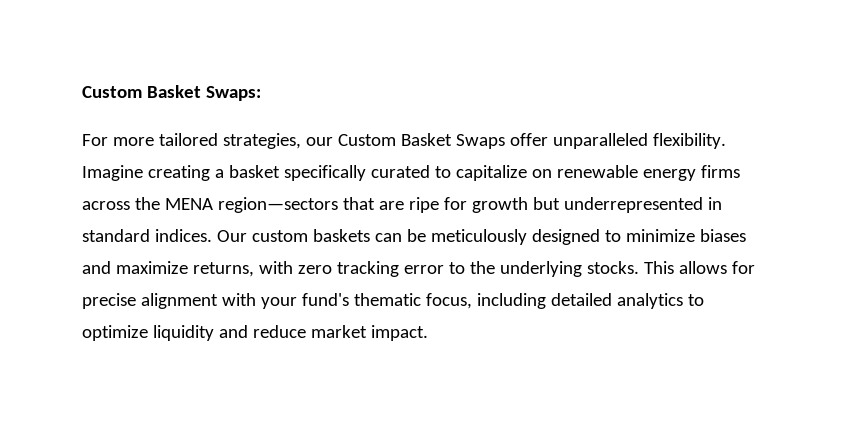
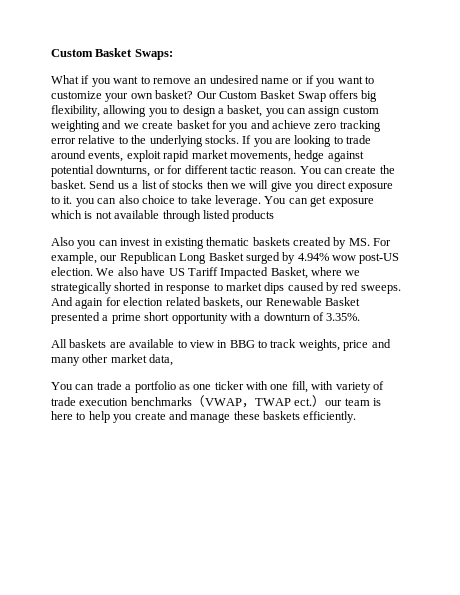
- For more tailored strategies, our Custom Basket Swaps offer unparalleled flexibility. Imagine creating a basket specifically curated to capitalize on renewable energy firms across the MENA region—sectors that are ripe for growth but underrepresented in standard indices. Our custom baskets can be meticulously designed to minimize biases and maximize returns, with zero tracking error to the underlying stocks.
+ What if you want to remove an undesired name or if you want to customize your own basket? Our Custom Basket Swap offers big flexibility, allowing you to design a basket, you can assign custom weighting and we create basket for you and achieve zero tracking error relative to the underlying stocks.
- This allows for precise alignment with your fund's thematic focus, including detailed analytics to optimize liquidity and reduce market impact.
+ If you are looking to trade around events, exploit rapid market movements, hedge against potential downturns, or for different tactic reason. You can create the basket. Send us a list of stocks then we will give you direct exposure to it. you can also choice to take leverage. You can get exposure which is not available through listed products
+ Also you can invest in existing thematic baskets created by MS. For example, our Republican Long Basket surged by 4.94% wow post-US election. We also have US Tariff Impacted Basket, where we strategically shorted in response to market dips caused by red sweeps. And again for election related baskets, our Renewable Basket presented a prime short opportunity with a downturn of 3.35%.
+ All baskets are available to view in BBG to track weights, price and many other market data,
+ You can trade a portfolio as one ticker with one fill, with variety of trade execution benchmarks（VWAP，TWAP ect.）our team is here to help you create and manage these baskets efficiently.

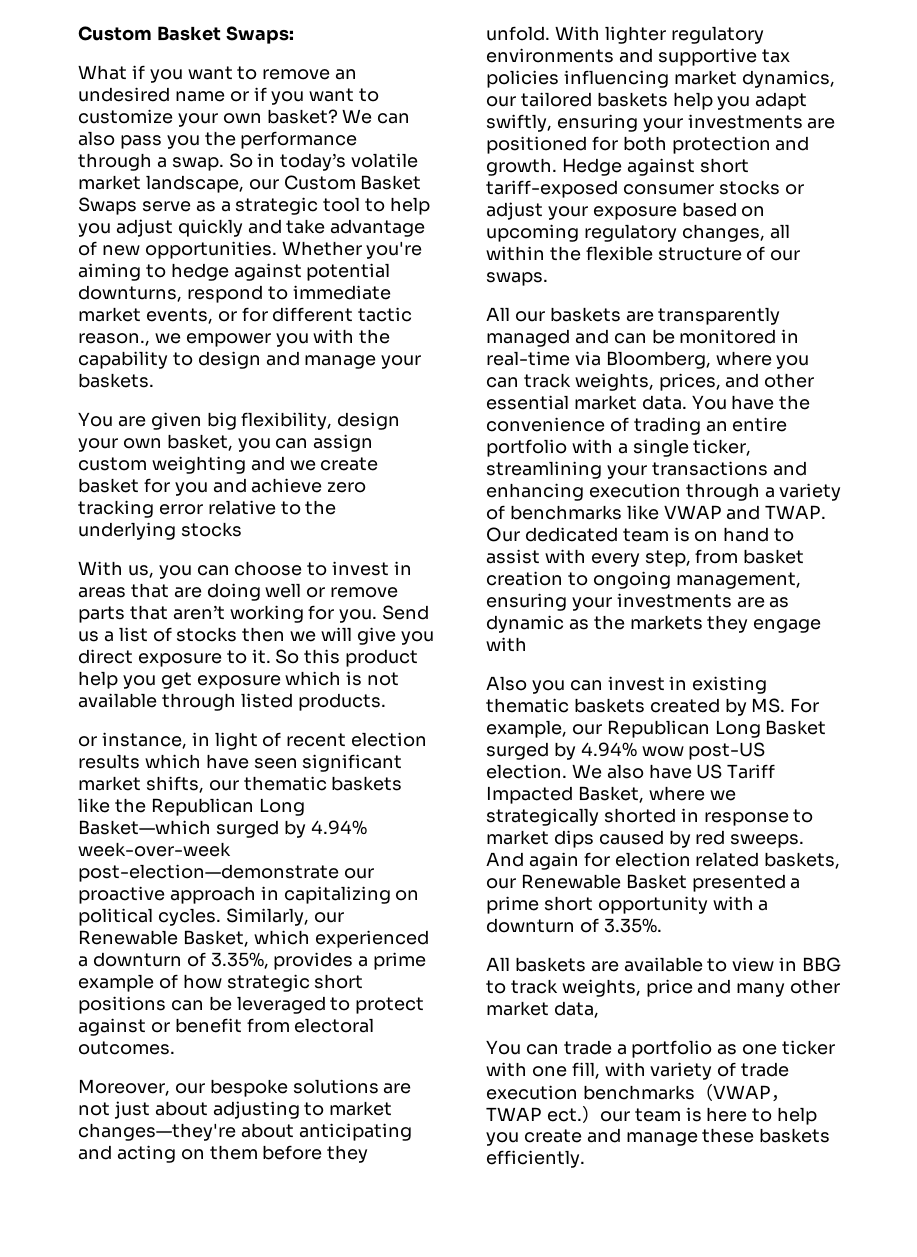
- Our Custom Basket Swap offers big flexibility, allowing you to design a basket, you can assign custom weighting and we create basket for you and achieve zero tracking error relative to the underlying stocks. If you are looking to trade around events, exploit rapid market movements, hedge against potential downturns, or for different tactic reason. You can create the basket.
+ We can also pass you the performance through a swap. So in today’s volatile market landscape, our Custom Basket Swaps serve as a strategic tool to help you adjust quickly and take advantage of new opportunities. Whether you're aiming to hedge against potential downturns, respond to immediate market events, or for different tactic reason., we empower you with the capability to design and manage your baskets.
+ You are given big flexibility, design your own basket, you can assign custom weighting and we create basket for you and achieve zero tracking error relative to the underlying stocks
+ With us, you can choose to invest in areas that are doing well or remove parts that aren’t working for you.
- Send us a list of stocks then we will give you direct exposure to it. you can also choice to take leverage. You can get exposure which is not available through listed products
+ Send us a list of stocks then we will give you direct exposure to it. So this product help you get exposure which is not available through listed products.
+ or instance, in light of recent election results which have seen significant market shifts, our thematic baskets like the Republican Long Basket—which surged by 4.94% week-over-week post-election—demonstrate our proactive approach in capitalizing on political cycles. Similarly, our Renewable Basket, which experienced a downturn of 3.35%, provides a prime example of how strategic short positions can be leveraged to protect against or benefit from electoral outcomes.
+ Moreover, our bespoke solutions are not just about adjusting to market changes—they're about anticipating and acting on them before they unfold. With lighter regulatory environments and supportive tax policies influencing market dynamics, our tailored baskets help you adapt swiftly, ensuring your investments are positioned for both protection and growth. Hedge against short tariff-exposed consumer stocks or adjust your exposure based on upcoming regulatory changes, all within the flexible structure of our swaps.
+ All our baskets are transparently managed and can be monitored in real-time via Bloomberg, where you can track weights, prices, and other essential market data. You have the convenience of trading an entire portfolio with a single ticker, streamlining your transactions and enhancing execution through a variety of benchmarks like VWAP and TWAP. Our dedicated team is on hand to assist with every step, from basket creation to ongoing management, ensuring your investments are as dynamic as the markets they engage with

